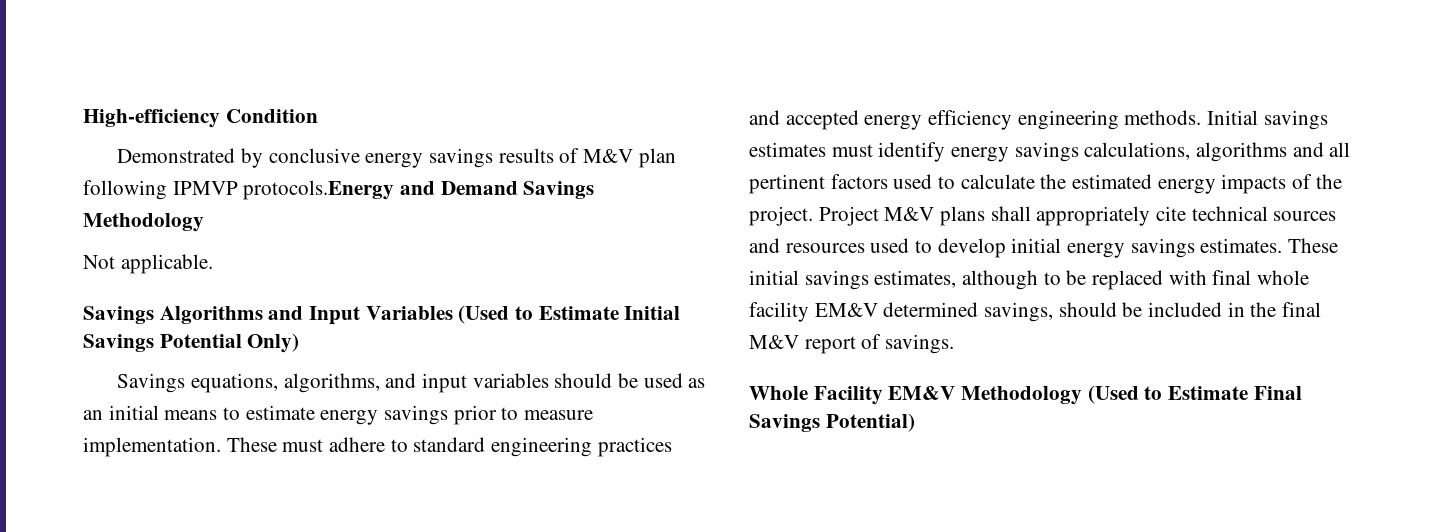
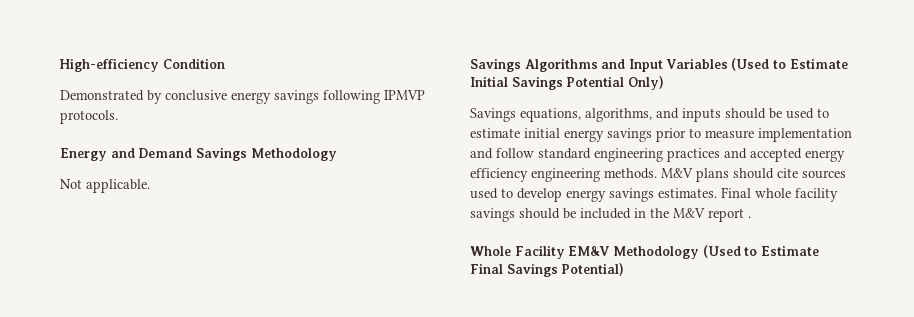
- Demonstrated by conclusive energy savings results of M&V plan following IPMVP protocols.Energy and Demand Savings Methodology
+ Demonstrated by conclusive energy savings following IPMVP protocols.
+ Energy and Demand Savings Methodology
- Savings equations, algorithms, and input variables should be used as an initial means to estimate energy savings prior to measure implementation. These must adhere to standard engineering practices and accepted energy efficiency engineering methods.
+ Savings equations, algorithms, and inputs should be used to estimate initial energy savings prior to measure implementation and follow standard engineering practices and accepted energy efficiency engineering methods.
- Initial savings estimates must identify energy savings calculations, algorithms and all pertinent factors used to calculate the estimated energy impacts of the project. Project M&V plans shall appropriately cite technical sources and resources used to develop initial energy savings estimates.
+ M&V plans should cite sources used to develop energy savings estimates.
- These initial savings estimates, although to be replaced with final whole facility EM&V determined savings, should be included in the final M&V report of savings.
+ Final whole facility savings should be included in the M&V report .

